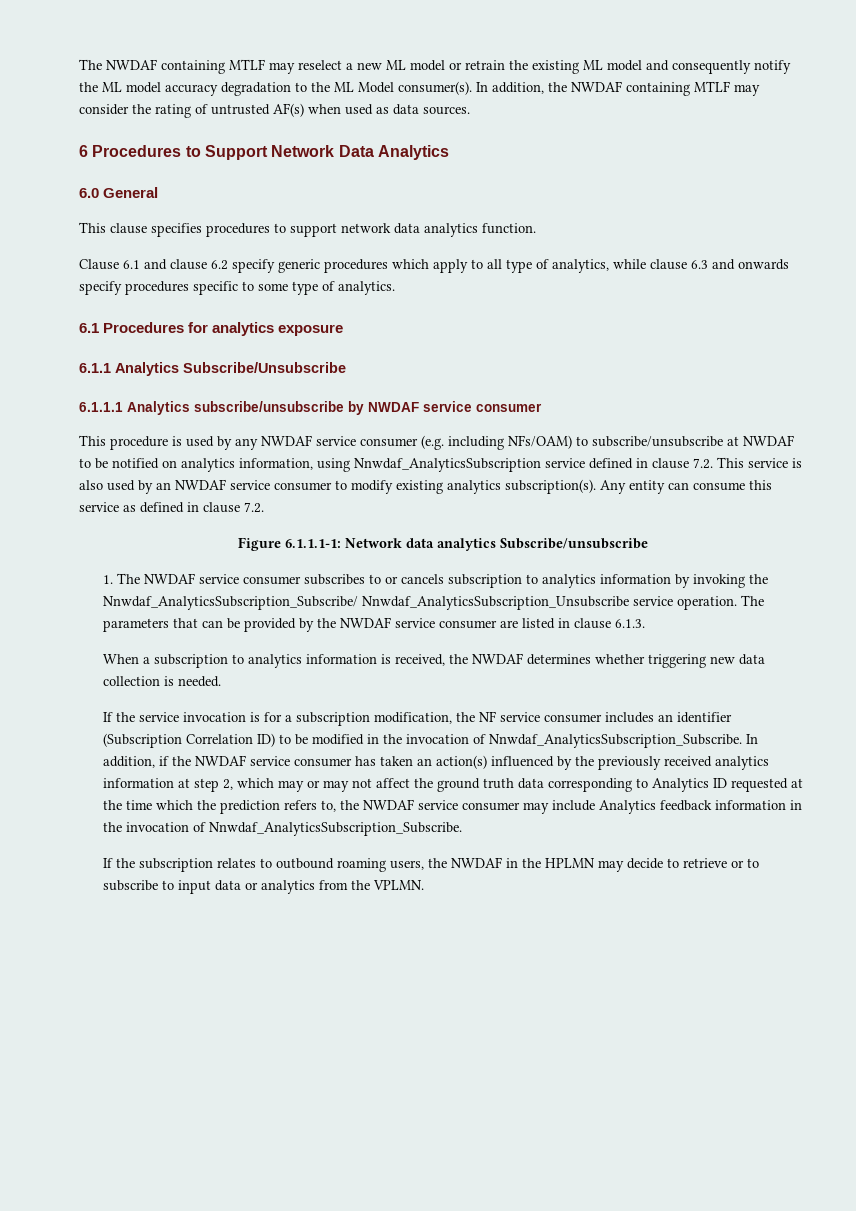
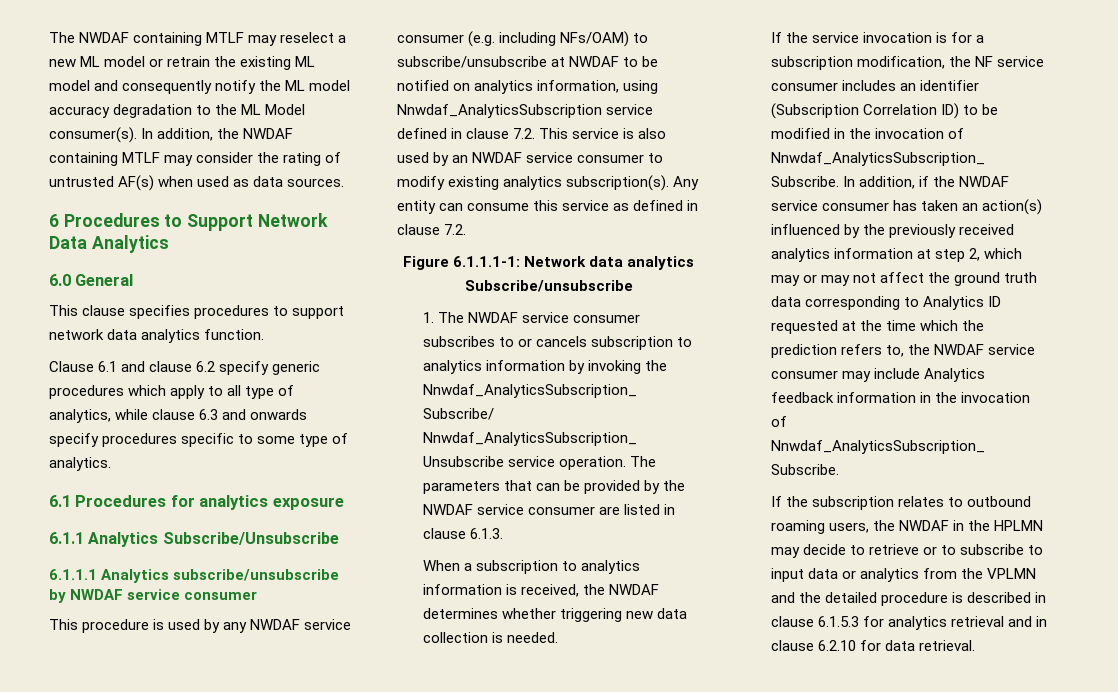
- If the subscription relates to outbound roaming users, the NWDAF in the HPLMN may decide to retrieve or to subscribe to input data or analytics from the VPLMN.
+ If the subscription relates to outbound roaming users, the NWDAF in the HPLMN may decide to retrieve or to subscribe to input data or analytics from the VPLMN and the detailed procedure is described in clause 6.1.5.3 for analytics retrieval and in clause 6.2.10 for data retrieval.

